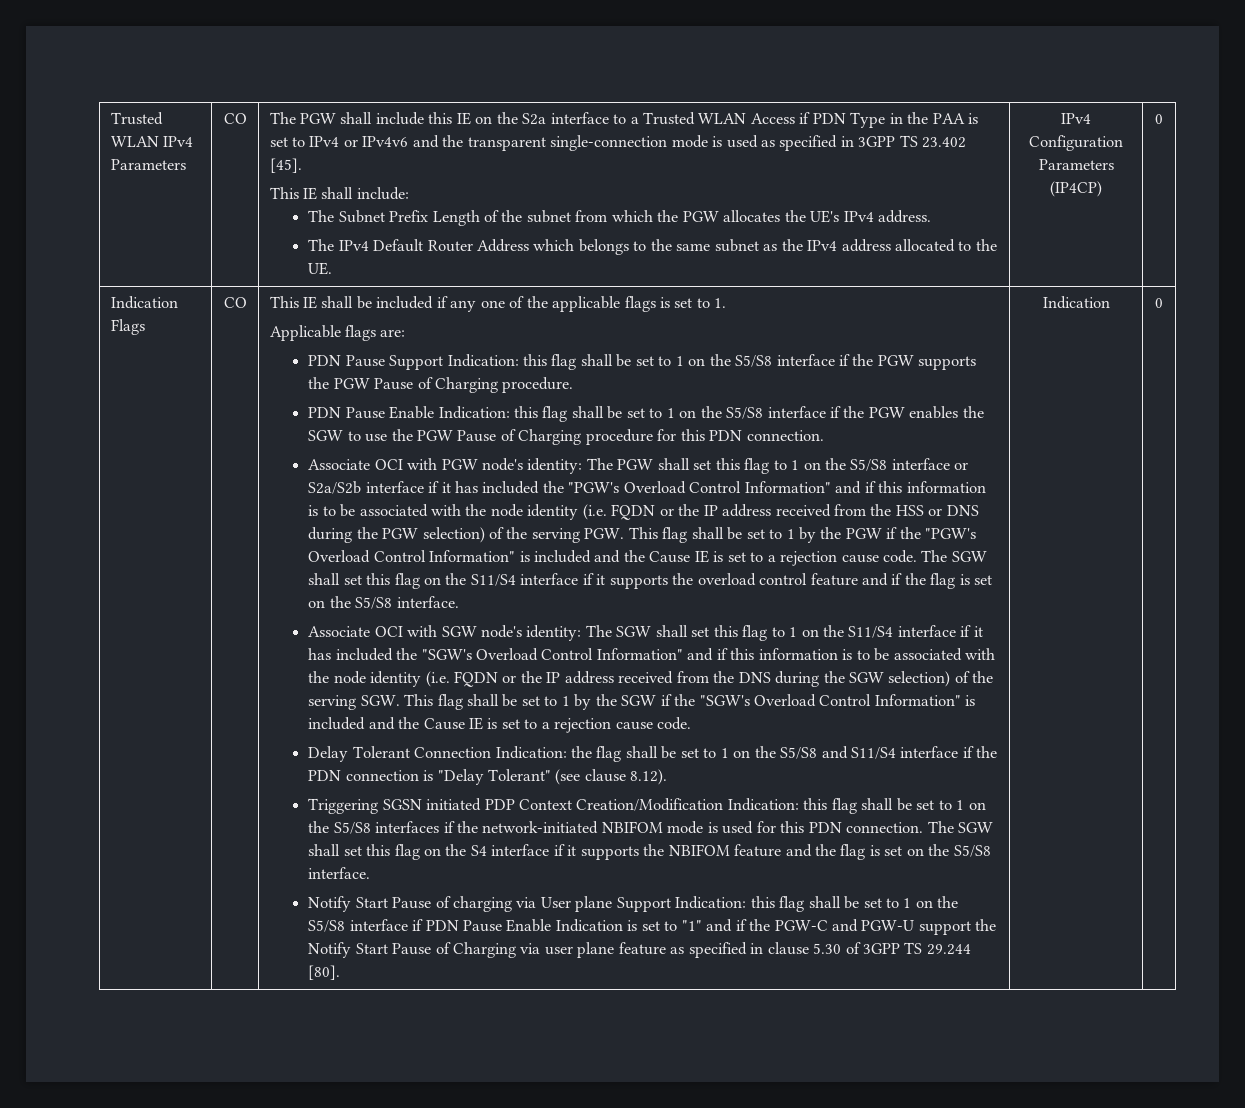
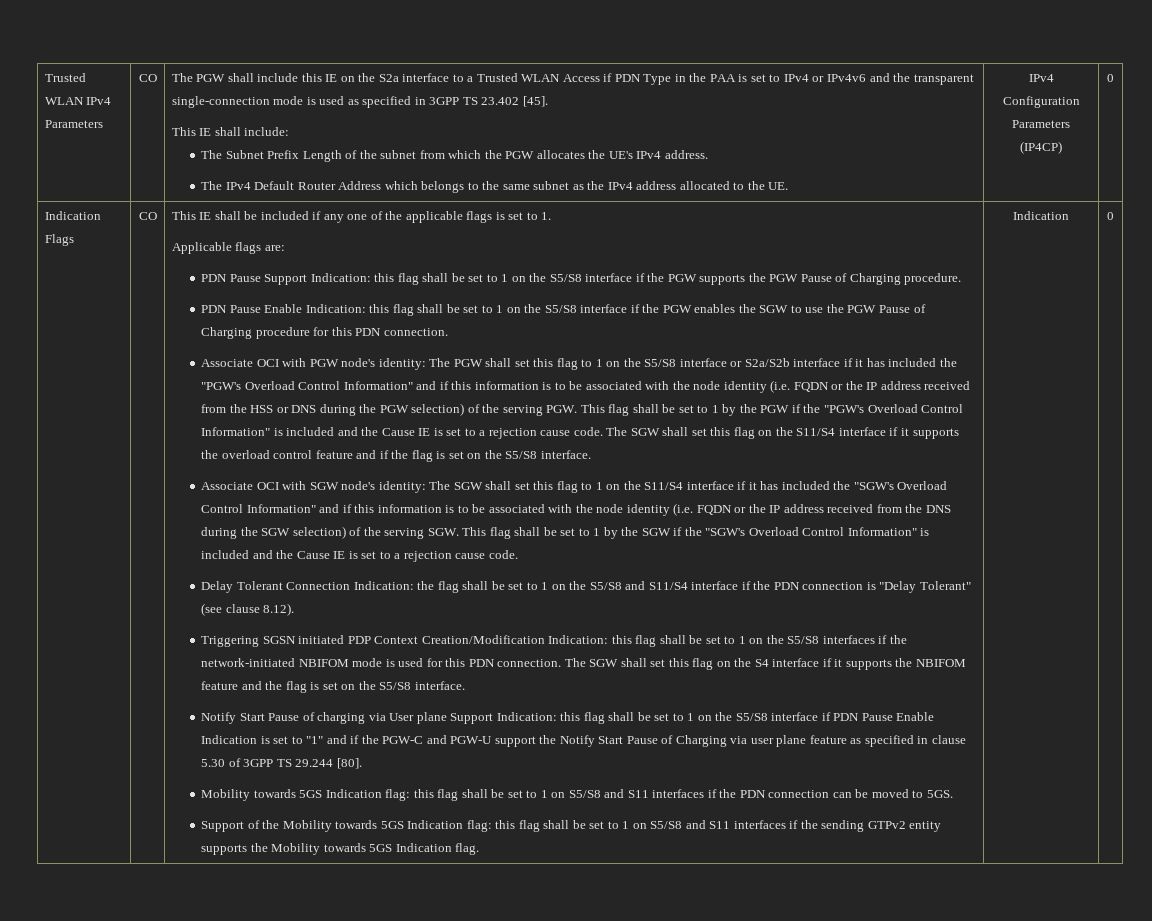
+ Mobility towards 5GS Indication flag: this flag shall be set to 1 on S5/S8 and S11 interfaces if the PDN connection can be moved to 5GS.
+ Support of the Mobility towards 5GS Indication flag: this flag shall be set to 1 on S5/S8 and S11 interfaces if the sending GTPv2 entity supports the Mobility towards 5GS Indication flag.

